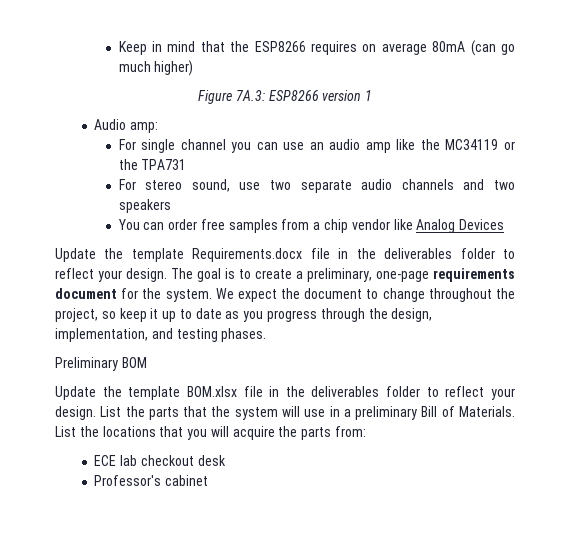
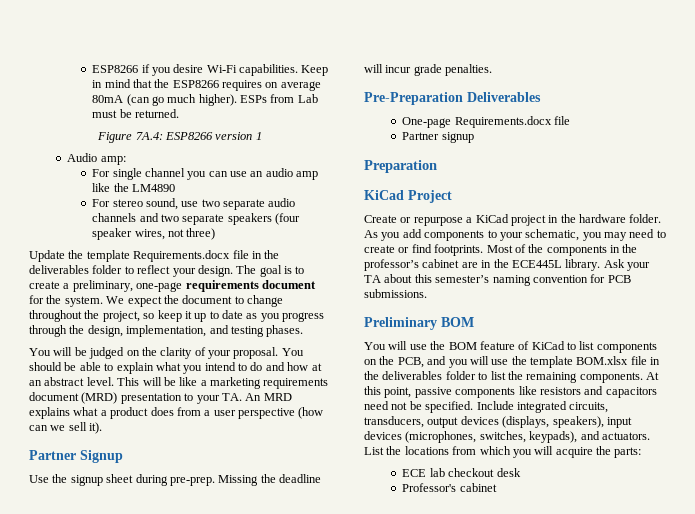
+ ESP8266 if you desire Wi-Fi capabilities.
- Keep in mind that the ESP8266 requires on average 80mA (can go much higher)
+ Keep in mind that the ESP8266 requires on average 80mA (can go much higher). ESPs from Lab must be returned.
- Figure 7A.3: ESP8266 version 1
+ Figure 7A.4: ESP8266 version 1
- For single channel you can use an audio amp like the MC34119 or the TPA731
+ For single channel you can use an audio amp like the LM4890
- For stereo sound, use two separate audio channels and two speakers
- You can order free samples from a chip vendor like Analog Devices
+ For stereo sound, use two separate audio channels and two separate speakers (four speaker wires, not three)
+ You will be judged on the clarity of your proposal. You should be able to explain what you intend to do and how at an abstract level. This will be like a marketing requirements document (MRD) presentation to your TA. An MRD explains what a product does from a user perspective (how can we sell it).
+ Partner Signup
+ Use the signup sheet during pre-prep. Missing the deadline will incur grade penalties.
+ Pre-Preparation Deliverables
+ One-page Requirements.docx file
+ Partner signup
+ Preparation
+ KiCad Project
+ Create or repurpose a KiCad project in the hardware folder. As you add components to your schematic, you may need to create or find footprints. Most of the components in the professor’s cabinet are in the ECE445L library. Ask your TA about this semester’s naming convention for PCB submissions.
  Preliminary BOM
- Update the template BOM.xlsx file in the deliverables folder to reflect your design. List the parts that the system will use in a preliminary Bill of Materials.
+ You will use the BOM feature of KiCad to list components on the PCB, and you will use the template BOM.xlsx file in the deliverables folder to list the remaining components. At this point, passive components like resistors and capacitors need not be specified. Include integrated circuits, transducers, output devices (displays, speakers), input devices (microphones, switches, keypads), and actuators.
- List the locations that you will acquire the parts from:
+ List the locations from which you will acquire the parts:

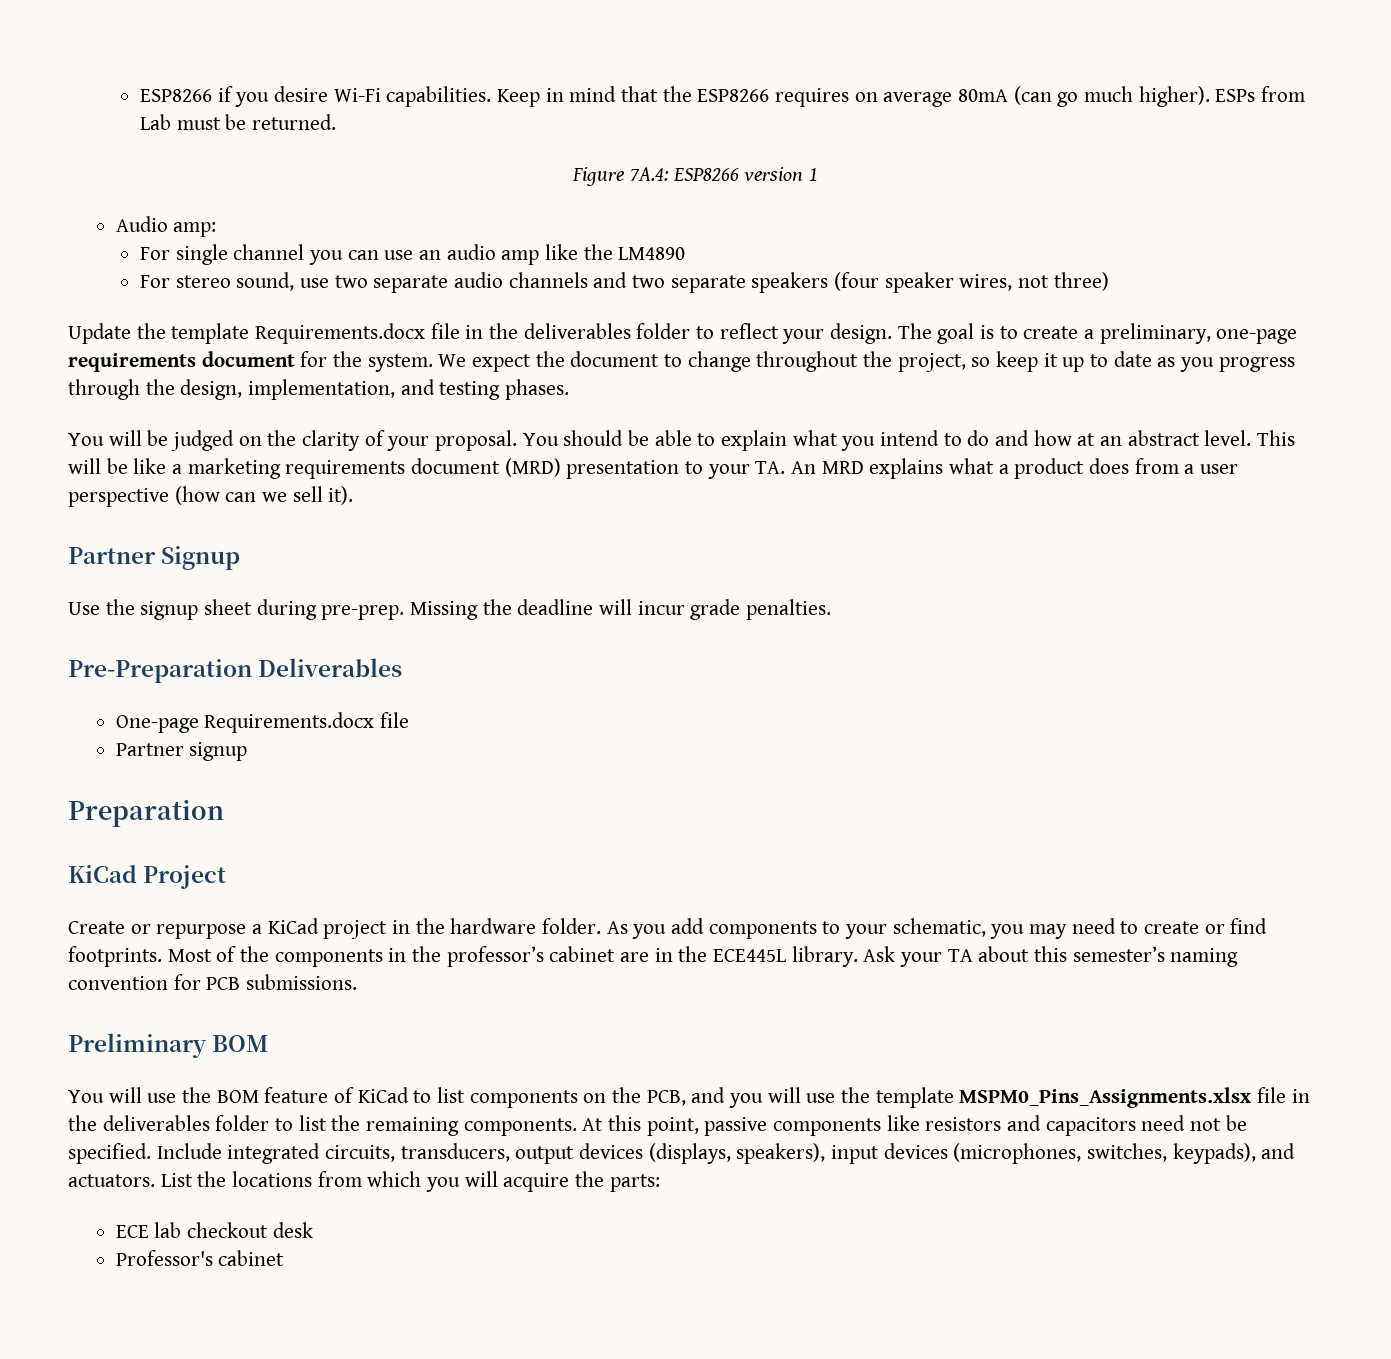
- You will use the BOM feature of KiCad to list components on the PCB, and you will use the template BOM.xlsx file in the deliverables folder to list the remaining components.
+ You will use the BOM feature of KiCad to list components on the PCB, and you will use the template MSPM0_Pins_Assignments.xlsx file in the deliverables folder to list the remaining components.

